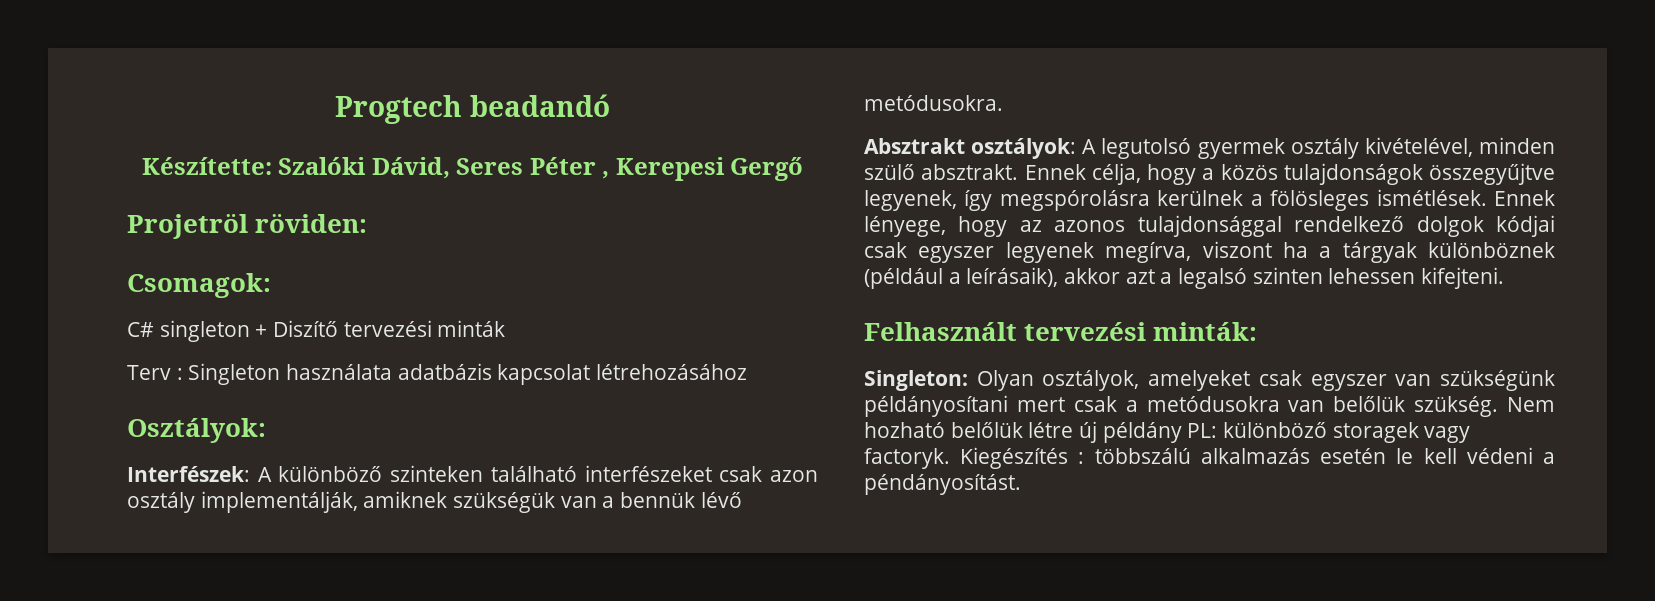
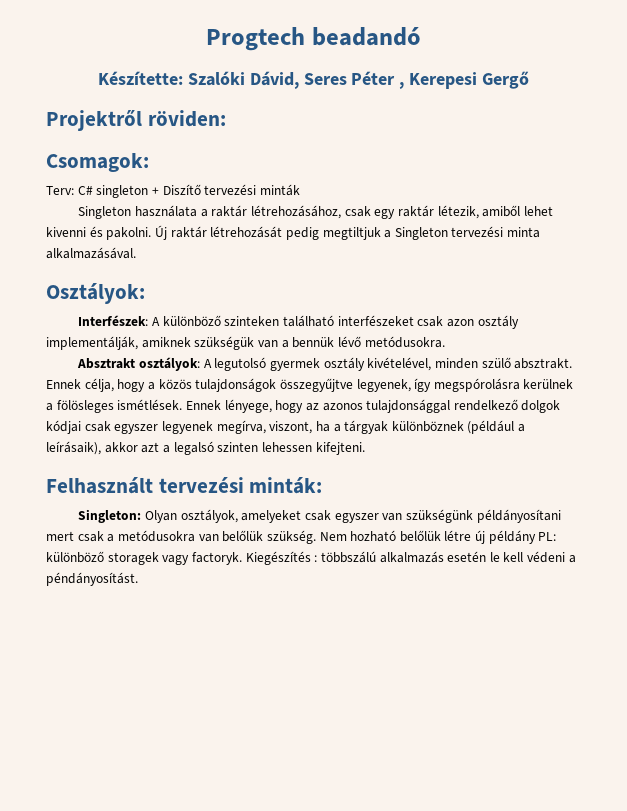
- Projetröl röviden:
+ Projektről röviden:
- C# singleton + Diszítő tervezési minták
+ Terv: C# singleton + Diszítő tervezési minták
- Terv : Singleton használata adatbázis kapcsolat létrehozásához
+ Singleton használata a raktár létrehozásához, csak egy raktár létezik, amiből lehet kivenni és pakolni. Új raktár létrehozását pedig megtiltjuk a Singleton tervezési minta alkalmazásával.
- Ennek lényege, hogy az azonos tulajdonsággal rendelkező dolgok kódjai csak egyszer legyenek megírva, viszont ha a tárgyak különböznek (például a leírásaik), akkor azt a legalsó szinten lehessen kifejteni.
+ Ennek lényege, hogy az azonos tulajdonsággal rendelkező dolgok kódjai csak egyszer legyenek megírva, viszont, ha a tárgyak különböznek (például a leírásaik), akkor azt a legalsó szinten lehessen kifejteni.

